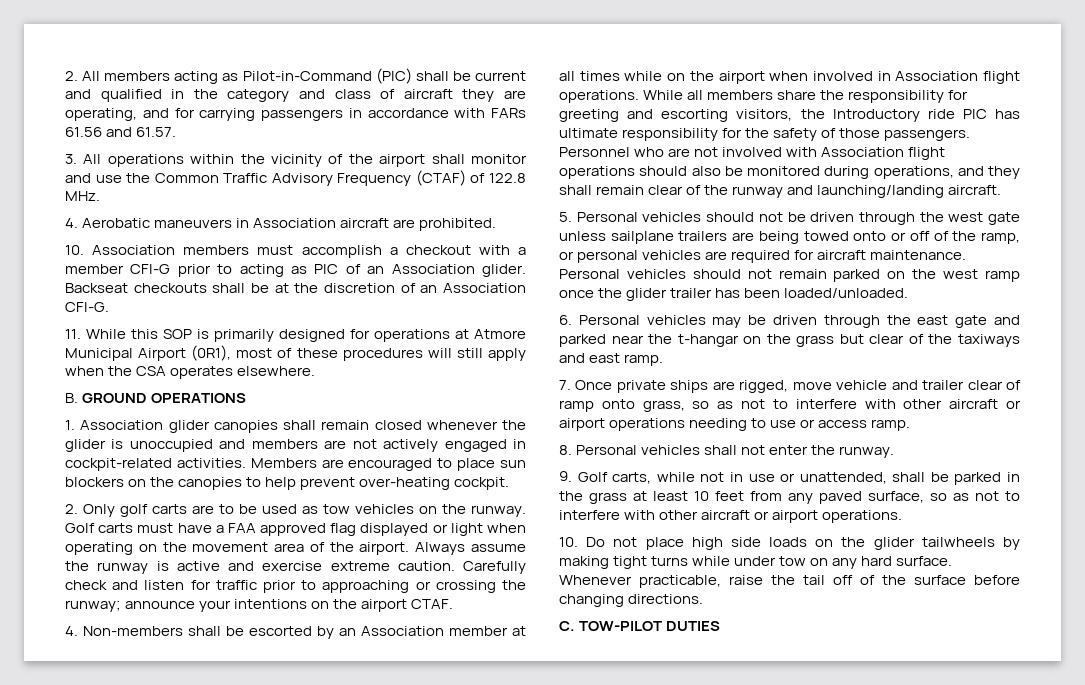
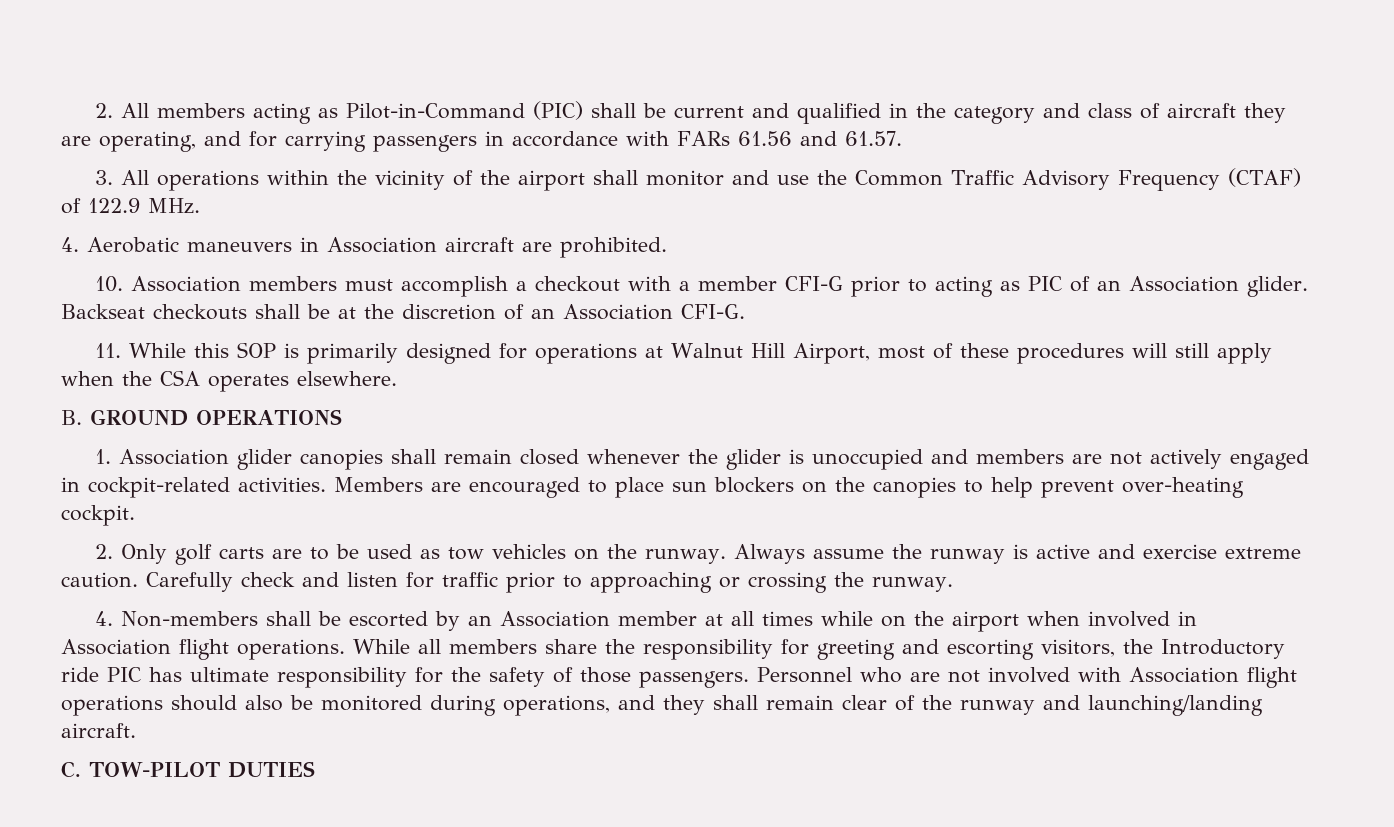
- 3. All operations within the vicinity of the airport shall monitor and use the Common Traffic Advisory Frequency (CTAF) of 122.8 MHz.
+ 3. All operations within the vicinity of the airport shall monitor and use the Common Traffic Advisory Frequency (CTAF) of 122.9 MHz.
- 11. While this SOP is primarily designed for operations at Atmore Municipal Airport (0R1), most of these procedures will still apply when the CSA operates elsewhere.
+ 11. While this SOP is primarily designed for operations at Walnut Hill Airport, most of these procedures will still apply when the CSA operates elsewhere.
- Golf carts must have a FAA approved flag displayed or light when operating on the movement area of the airport.
- Carefully check and listen for traffic prior to approaching or crossing the runway; announce your intentions on the airport CTAF.
+ Carefully check and listen for traffic prior to approaching or crossing the runway.
- 5. Personal vehicles should not be driven through the west gate unless sailplane trailers are being towed onto or off of the ramp, or personal vehicles are required for aircraft maintenance. Personal vehicles should not remain parked on the west ramp once the glider trailer has been loaded/unloaded.
- 6. Personal vehicles may be driven through the east gate and parked near the t-hangar on the grass but clear of the taxiways and east ramp.
- 7. Once private ships are rigged, move vehicle and trailer clear of ramp onto grass, so as not to interfere with other aircraft or airport operations needing to use or access ramp.
- 8. Personal vehicles shall not enter the runway.
- 9. Golf carts, while not in use or unattended, shall be parked in the grass at least 10 feet from any paved surface, so as not to interfere with other aircraft or airport operations.
- 10. Do not place high side loads on the glider tailwheels by making tight turns while under tow on any hard surface. Whenever practicable, raise the tail off of the surface before changing directions.

